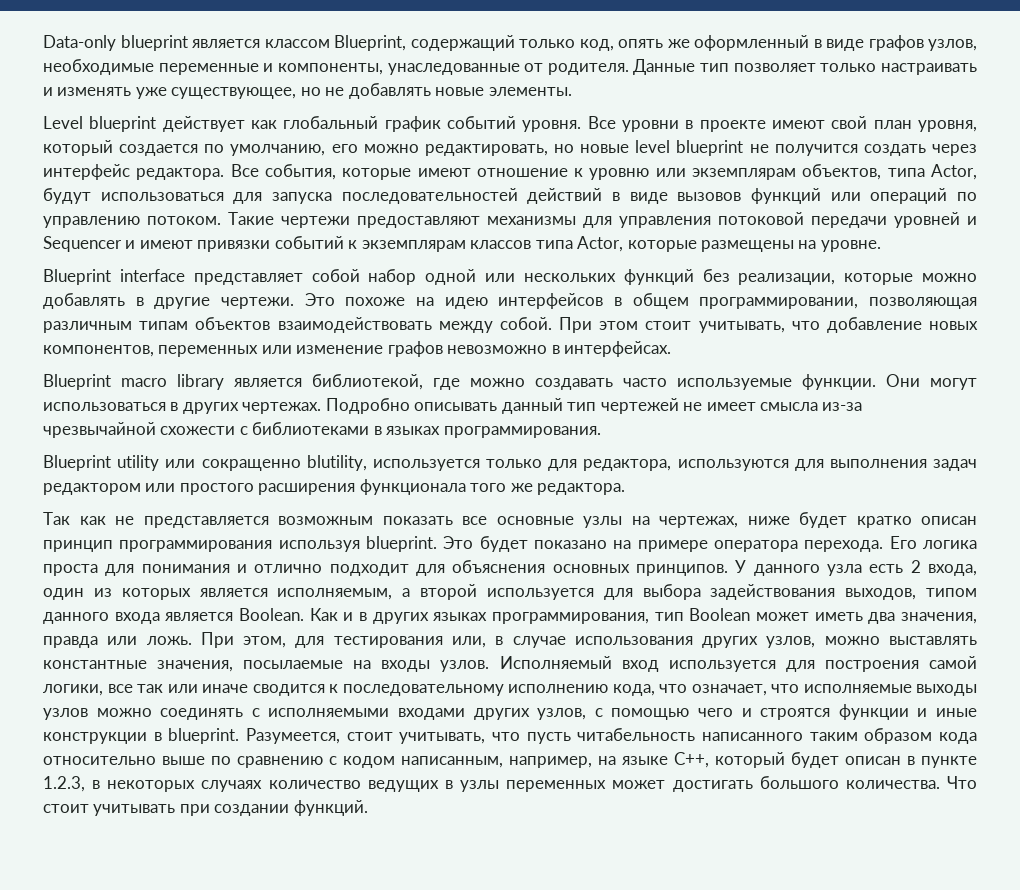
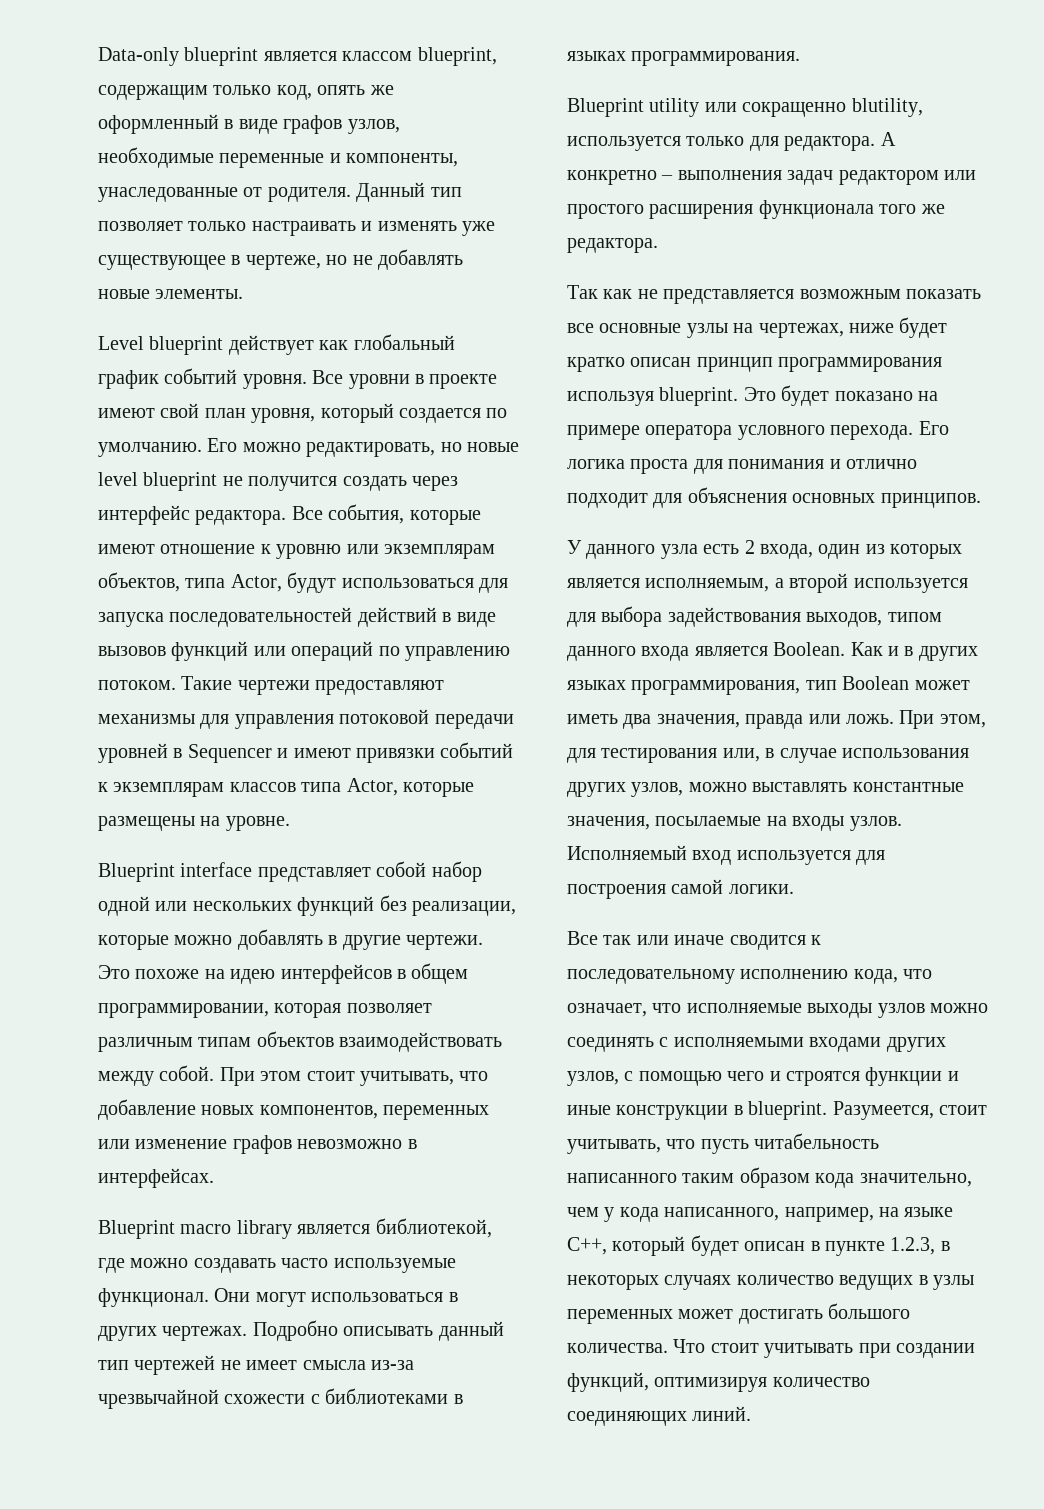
- Data-only blueprint является классом Blueprint, содержащий только код, опять же оформленный в виде графов узлов, необходимые переменные и компоненты, унаследованные от родителя.
+ Data-only blueprint является классом blueprint, содержащим только код, опять же оформленный в виде графов узлов, необходимые переменные и компоненты, унаследованные от родителя.
- Данные тип позволяет только настраивать и изменять уже существующее, но не добавлять новые элементы.
+ Данный тип позволяет только настраивать и изменять уже существующее в чертеже, но не добавлять новые элементы.
- Все уровни в проекте имеют свой план уровня, который создается по умолчанию, его можно редактировать, но новые level blueprint не получится создать через интерфейс редактора.
+ Все уровни в проекте имеют свой план уровня, который создается по умолчанию. Его можно редактировать, но новые level blueprint не получится создать через интерфейс редактора.
- Такие чертежи предоставляют механизмы для управления потоковой передачи уровней и Sequencer и имеют привязки событий к экземплярам классов типа Actor, которые размещены на уровне.
+ Такие чертежи предоставляют механизмы для управления потоковой передачи уровней в Sequencer и имеют привязки событий к экземплярам классов типа Actor, которые размещены на уровне.
- Это похоже на идею интерфейсов в общем программировании, позволяющая различным типам объектов взаимодействовать между собой.
+ Это похоже на идею интерфейсов в общем программировании, которая позволяет различным типам объектов взаимодействовать между собой.
- Blueprint macro library является библиотекой, где можно создавать часто используемые функции.
+ Blueprint macro library является библиотекой, где можно создавать часто используемые функционал.
- Blueprint utility или сокращенно blutility, используется только для редактора, используются для выполнения задач редактором или простого расширения функционала того же редактора.
+ Blueprint utility или сокращенно blutility, используется только для редактора. А конкретно – выполнения задач редактором или простого расширения функционала того же редактора.
- Это будет показано на примере оператора перехода.
+ Это будет показано на примере оператора условного перехода.
- Его логика проста для понимания и отлично подходит для объяснения основных принципов. У данного узла есть 2 входа, один из которых является исполняемым, а второй используется для выбора задействования выходов, типом данного входа является Boolean.
+ Его логика проста для понимания и отлично подходит для объяснения основных принципов.
+ У данного узла есть 2 входа, один из которых является исполняемым, а второй используется для выбора задействования выходов, типом данного входа является Boolean.
- Исполняемый вход используется для построения самой логики, все так или иначе сводится к последовательному исполнению кода, что означает, что исполняемые выходы узлов можно соединять с исполняемыми входами других узлов, с помощью чего и строятся функции и иные конструкции в blueprint.
+ Исполняемый вход используется для построения самой логики.
+ Все так или иначе сводится к последовательному исполнению кода, что означает, что исполняемые выходы узлов можно соединять с исполняемыми входами других узлов, с помощью чего и строятся функции и иные конструкции в blueprint.
- Разумеется, стоит учитывать, что пусть читабельность написанного таким образом кода относительно выше по сравнению с кодом написанным, например, на языке С++, который будет описан в пункте 1.2.3, в некоторых случаях количество ведущих в узлы переменных может достигать большого количества.
+ Разумеется, стоит учитывать, что пусть читабельность написанного таким образом кода значительно, чем у кода написанного, например, на языке С++, который будет описан в пункте 1.2.3, в некоторых случаях количество ведущих в узлы переменных может достигать большого количества.
- Что стоит учитывать при создании функций.
+ Что стоит учитывать при создании функций, оптимизируя количество соединяющих линий.

